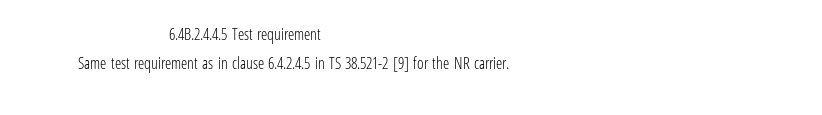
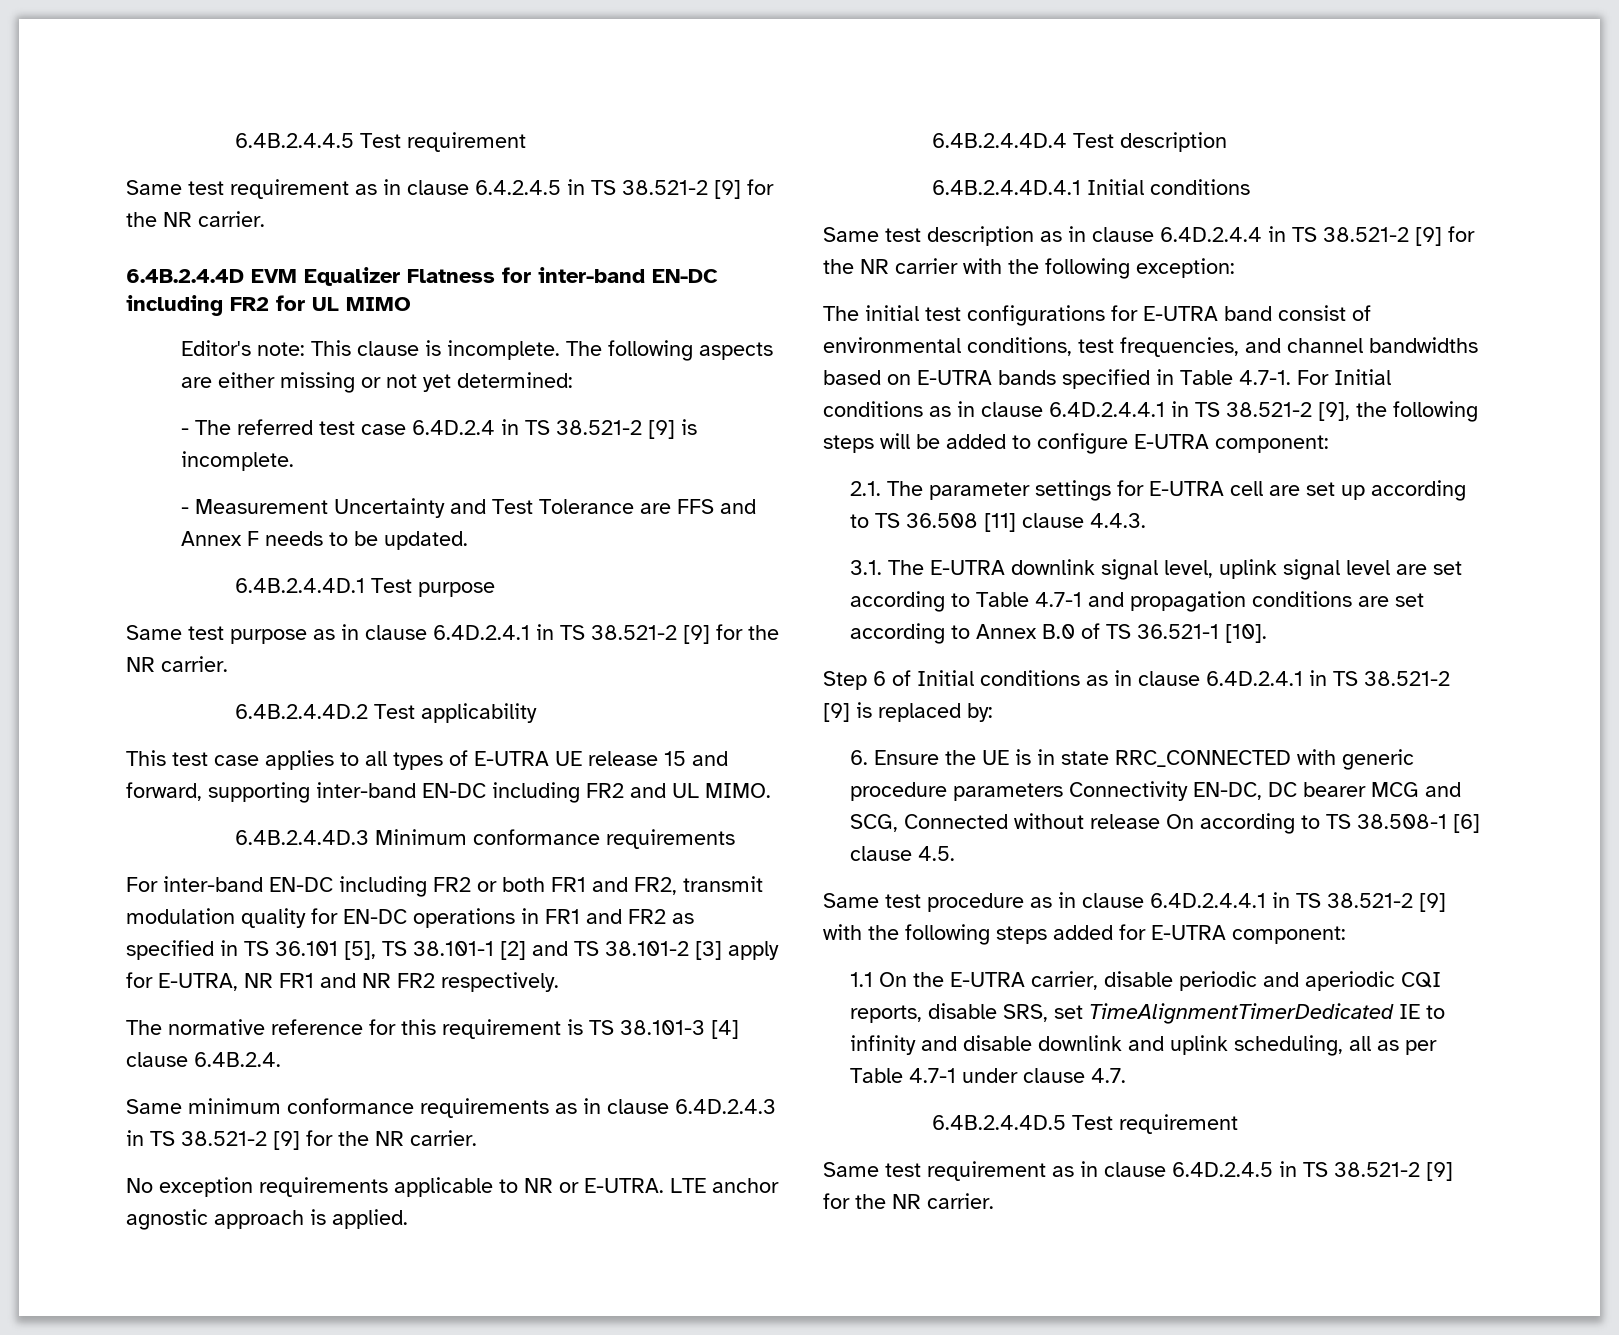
+ 6.4B.2.4.4D EVM Equalizer Flatness for inter-band EN-DC including FR2 for UL MIMO
+ Editor's note: This clause is incomplete. The following aspects are either missing or not yet determined:
+ - The referred test case 6.4D.2.4 in TS 38.521-2 [9] is incomplete.
+ - Measurement Uncertainty and Test Tolerance are FFS and Annex F needs to be updated.
+ 6.4B.2.4.4D.1 Test purpose
+ Same test purpose as in clause 6.4D.2.4.1 in TS 38.521-2 [9] for the NR carrier.
+ 6.4B.2.4.4D.2 Test applicability
+ This test case applies to all types of E-UTRA UE release 15 and forward, supporting inter-band EN-DC including FR2 and UL MIMO.
+ 6.4B.2.4.4D.3 Minimum conformance requirements
+ For inter-band EN-DC including FR2 or both FR1 and FR2, transmit modulation quality for EN-DC operations in FR1 and FR2 as specified in TS 36.101 [5], TS 38.101-1 [2] and TS 38.101-2 [3] apply for E-UTRA, NR FR1 and NR FR2 respectively.
+ The normative reference for this requirement is TS 38.101-3 [4] clause 6.4B.2.4.
+ Same minimum conformance requirements as in clause 6.4D.2.4.3 in TS 38.521-2 [9] for the NR carrier.
+ No exception requirements applicable to NR or E-UTRA. LTE anchor agnostic approach is applied.
+ 6.4B.2.4.4D.4 Test description
+ 6.4B.2.4.4D.4.1 Initial conditions
+ Same test description as in clause 6.4D.2.4.4 in TS 38.521-2 [9] for the NR carrier with the following exception:
+ The initial test configurations for E-UTRA band consist of environmental conditions, test frequencies, and channel bandwidths based on E-UTRA bands specified in Table 4.7-1. For Initial conditions as in clause 6.4D.2.4.4.1 in TS 38.521-2 [9], the following steps will be added to configure E-UTRA component:
+ 2.1. The parameter settings for E-UTRA cell are set up according to TS 36.508 [11] clause 4.4.3.
+ 3.1. The E-UTRA downlink signal level, uplink signal level are set according to Table 4.7-1 and propagation conditions are set according to Annex B.0 of TS 36.521-1 [10].
+ Step 6 of Initial conditions as in clause 6.4D.2.4.1 in TS 38.521-2 [9] is replaced by:
+ 6. Ensure the UE is in state RRC_CONNECTED with generic procedure parameters Connectivity EN-DC, DC bearer MCG and SCG, Connected without release On according to TS 38.508-1 [6] clause 4.5.
+ Same test procedure as in clause 6.4D.2.4.4.1 in TS 38.521-2 [9] with the following steps added for E-UTRA component:
+ 1.1 On the E-UTRA carrier, disable periodic and aperiodic CQI reports, disable SRS, set TimeAlignmentTimerDedicated IE to infinity and disable downlink and uplink scheduling, all as per Table 4.7-1 under clause 4.7.
+ 6.4B.2.4.4D.5 Test requirement
+ Same test requirement as in clause 6.4D.2.4.5 in TS 38.521-2 [9] for the NR carrier.

